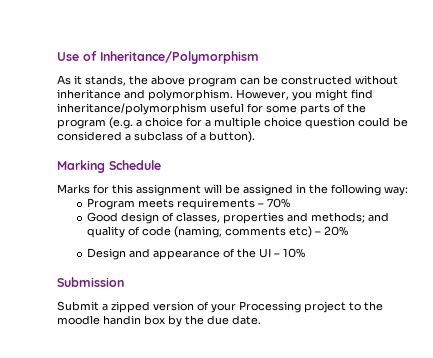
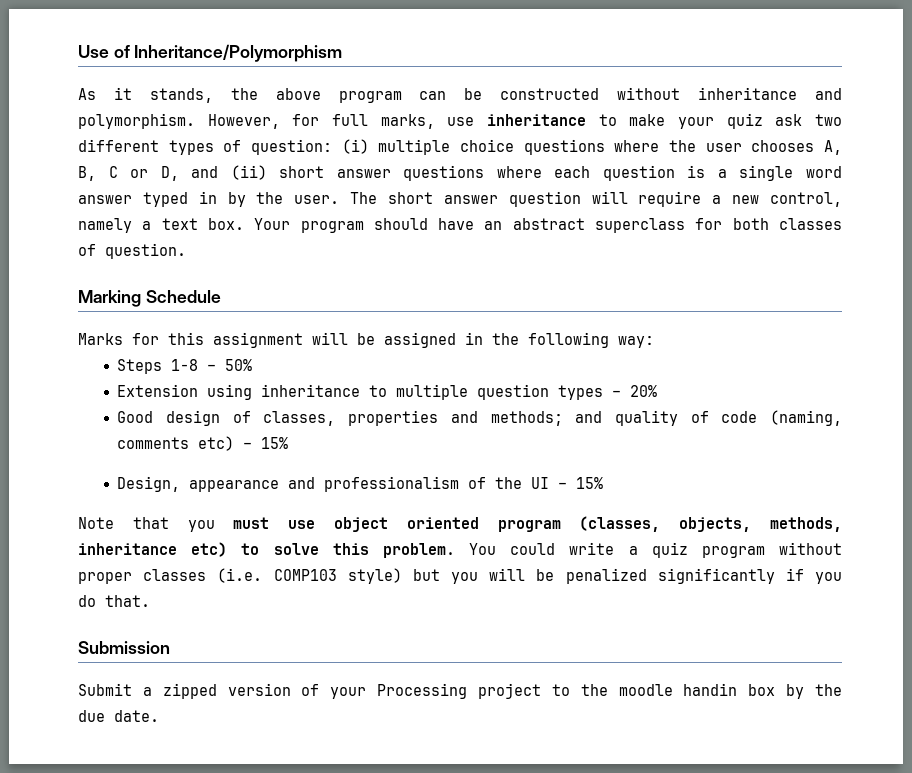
- However, you might find inheritance/polymorphism useful for some parts of the program (e.g. a choice for a multiple choice question could be considered a subclass of a button).
+ However, for full marks, use inheritance to make your quiz ask two different types of question: (i) multiple choice questions where the user chooses A, B, C or D, and (ii) short answer questions where each question is a single word answer typed in by the user. The short answer question will require a new control, namely a text box. Your program should have an abstract superclass for both classes of question.
- Program meets requirements – 70%
+ Steps 1-8 – 50%
+ Extension using inheritance to multiple question types – 20%
- Good design of classes, properties and methods; and quality of code (naming, comments etc) – 20%
- Design and appearance of the UI – 10%
+ Good design of classes, properties and methods; and quality of code (naming, comments etc) – 15%
+ Design, appearance and professionalism of the UI – 15%
+ Note that you must use object oriented program (classes, objects, methods, inheritance etc) to solve this problem. You could write a quiz program without proper classes (i.e. COMP103 style) but you will be penalized significantly if you do that.

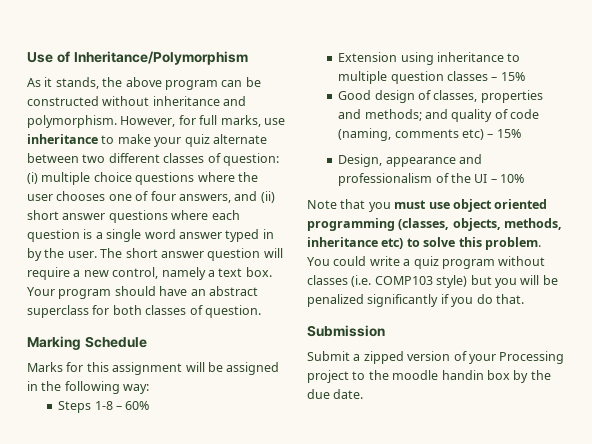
- However, for full marks, use inheritance to make your quiz ask two different types of question: (i) multiple choice questions where the user chooses A, B, C or D, and (ii) short answer questions where each question is a single word answer typed in by the user.
+ However, for full marks, use inheritance to make your quiz alternate between two different classes of question: (i) multiple choice questions where the user chooses one of four answers, and (ii) short answer questions where each question is a single word answer typed in by the user.
- Steps 1-8 – 50%
+ Steps 1-8 – 60%
- Extension using inheritance to multiple question types – 20%
+ Extension using inheritance to multiple question classes – 15%
- Design, appearance and professionalism of the UI – 15%
+ Design, appearance and professionalism of the UI – 10%
- Note that you must use object oriented program (classes, objects, methods, inheritance etc) to solve this problem.
+ Note that you must use object oriented programming (classes, objects, methods, inheritance etc) to solve this problem.
- You could write a quiz program without proper classes (i.e. COMP103 style) but you will be penalized significantly if you do that.
+ You could write a quiz program without classes (i.e. COMP103 style) but you will be penalized significantly if you do that.

